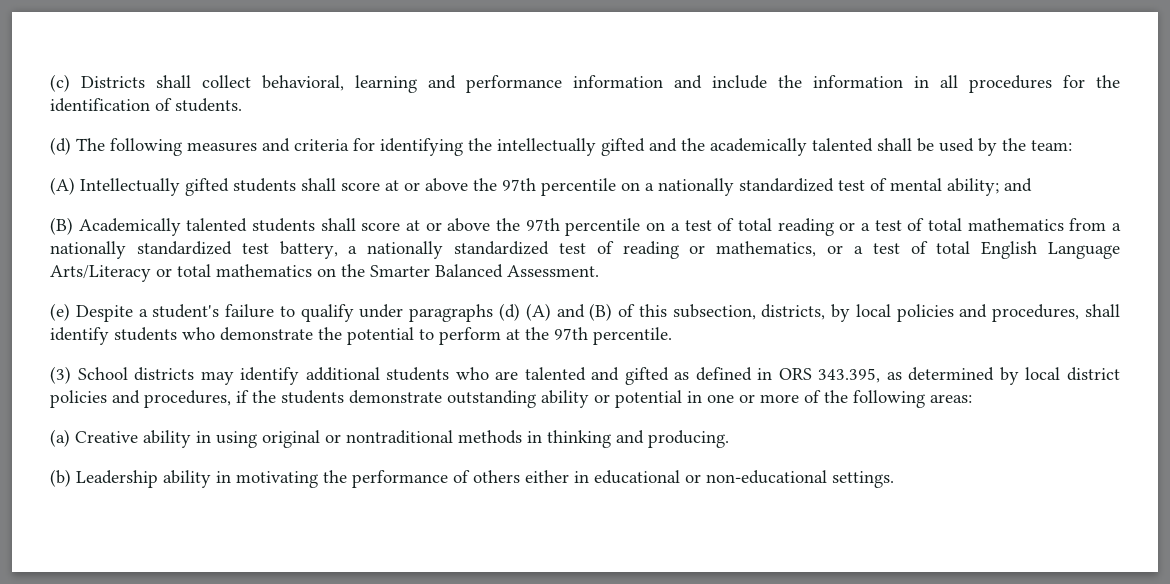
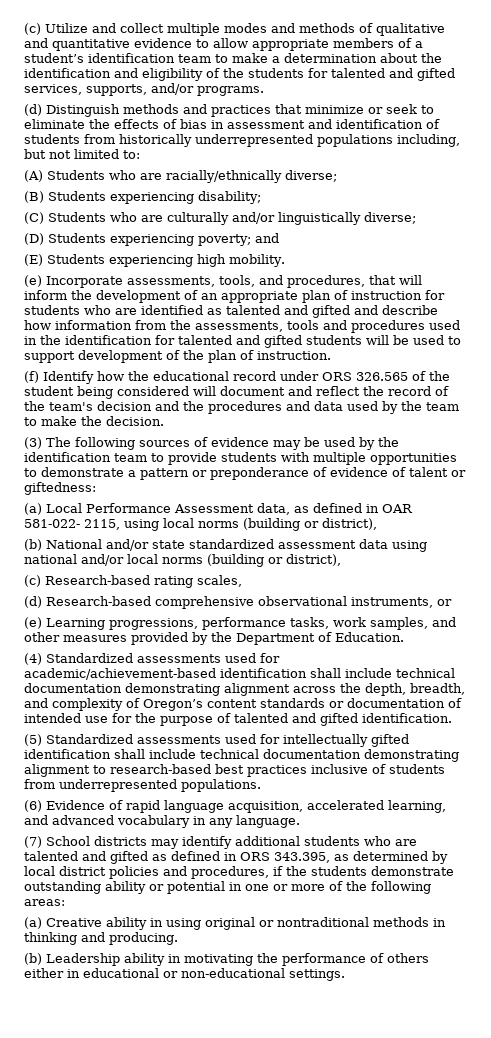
- (c) Districts shall collect behavioral, learning and performance information and include the information in all procedures for the identification of students.
- (d) The following measures and criteria for identifying the intellectually gifted and the academically talented shall be used by the team:
- (A) Intellectually gifted students shall score at or above the 97th percentile on a nationally standardized test of mental ability; and
- (B) Academically talented students shall score at or above the 97th percentile on a test of total reading or a test of total mathematics from a nationally standardized test battery, a nationally standardized test of reading or mathematics, or a test of total English Language Arts/Literacy or total mathematics on the Smarter Balanced Assessment.
- (e) Despite a student's failure to qualify under paragraphs (d) (A) and (B) of this subsection, districts, by local policies and procedures, shall identify students who demonstrate the potential to perform at the 97th percentile.
- (3) School districts may identify additional students who are talented and gifted as defined in ORS 343.395, as determined by local district policies and procedures, if the students demonstrate outstanding ability or potential in one or more of the following areas:
+ (c) Utilize and collect multiple modes and methods of qualitative and quantitative evidence to allow appropriate members of a student’s identification team to make a determination about the identification and eligibility of the students for talented and gifted services, supports, and/or programs.
+ (d) Distinguish methods and practices that minimize or seek to eliminate the effects of bias in assessment and identification of students from historically underrepresented populations including, but not limited to:
+ (A) Students who are racially/ethnically diverse;
+ (B) Students experiencing disability;
+ (C) Students who are culturally and/or linguistically diverse;
+ (D) Students experiencing poverty; and
+ (E) Students experiencing high mobility.
+ (e) Incorporate assessments, tools, and procedures, that will inform the development of an appropriate plan of instruction for students who are identified as talented and gifted and describe how information from the assessments, tools and procedures used in the identification for talented and gifted students will be used to support development of the plan of instruction.
+ (f) Identify how the educational record under ORS 326.565 of the student being considered will document and reflect the record of the team's decision and the procedures and data used by the team to make the decision.
+ (3) The following sources of evidence may be used by the identification team to provide students with multiple opportunities to demonstrate a pattern or preponderance of evidence of talent or giftedness:
+ (a) Local Performance Assessment data, as defined in OAR 581-022- 2115, using local norms (building or district),
+ (b) National and/or state standardized assessment data using national and/or local norms (building or district),
+ (c) Research-based rating scales,
+ (d) Research-based comprehensive observational instruments, or
+ (e) Learning progressions, performance tasks, work samples, and other measures provided by the Department of Education.
+ (4) Standardized assessments used for academic/achievement-based identification shall include technical documentation demonstrating alignment across the depth, breadth, and complexity of Oregon’s content standards or documentation of intended use for the purpose of talented and gifted identification.
+ (5) Standardized assessments used for intellectually gifted identification shall include technical documentation demonstrating alignment to research-based best practices inclusive of students from underrepresented populations.
+ (6) Evidence of rapid language acquisition, accelerated learning, and advanced vocabulary in any language.
+ (7) School districts may identify additional students who are talented and gifted as defined in ORS 343.395, as determined by local district policies and procedures, if the students demonstrate outstanding ability or potential in one or more of the following areas:

